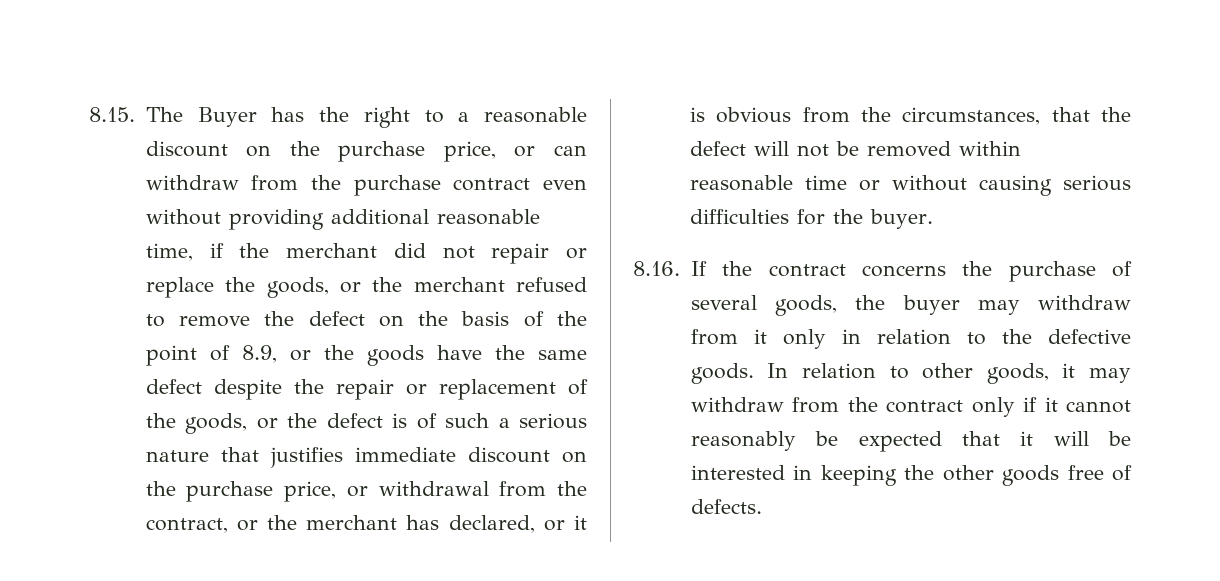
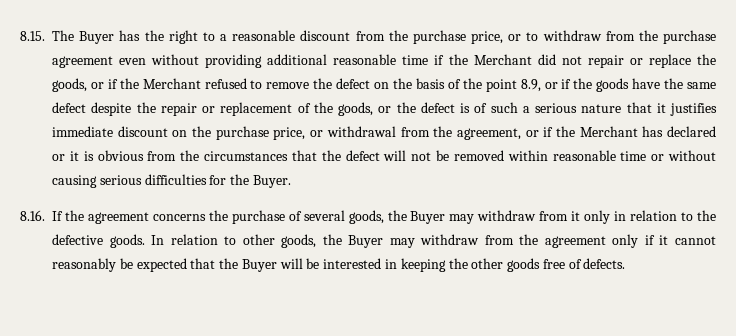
- 8.15. The Buyer has the right to a reasonable discount on the purchase price, or can withdraw from the purchase contract even without providing additional reasonable time, if the merchant did not repair or replace the goods, or the merchant refused to remove the defect on the basis of the point of 8.9, or the goods have the same defect despite the repair or replacement of the goods, or the defect is of such a serious nature that justifies immediate discount on the purchase price, or withdrawal from the contract, or the merchant has declared, or it is obvious from the circumstances, that the defect will not be removed within reasonable time or without causing serious difficulties for the buyer.
+ 8.15. The Buyer has the right to a reasonable discount from the purchase price, or to withdraw from the purchase agreement even without providing additional reasonable time if the Merchant did not repair or replace the goods, or if the Merchant refused to remove the defect on the basis of the point 8.9, or if the goods have the same defect despite the repair or replacement of the goods, or the defect is of such a serious nature that it justifies immediate discount on the purchase price, or withdrawal from the agreement, or if the Merchant has declared or it is obvious from the circumstances that the defect will not be removed within reasonable time or without causing serious difficulties for the Buyer.
- 8.16. If the contract concerns the purchase of several goods, the buyer may withdraw from it only in relation to the defective goods.
+ 8.16. If the agreement concerns the purchase of several goods, the Buyer may withdraw from it only in relation to the defective goods.
- In relation to other goods, it may withdraw from the contract only if it cannot reasonably be expected that it will be interested in keeping the other goods free of defects.
+ In relation to other goods, the Buyer may withdraw from the agreement only if it cannot reasonably be expected that the Buyer will be interested in keeping the other goods free of defects.

